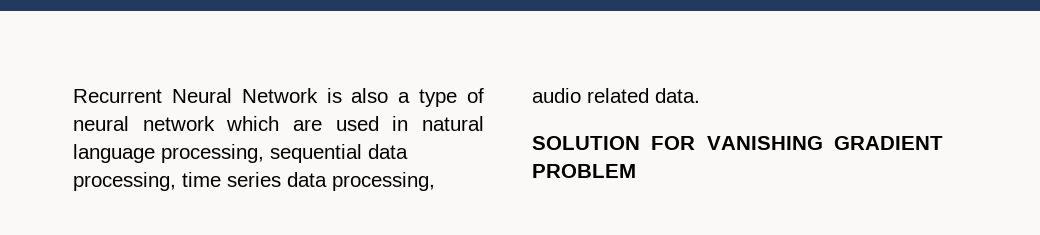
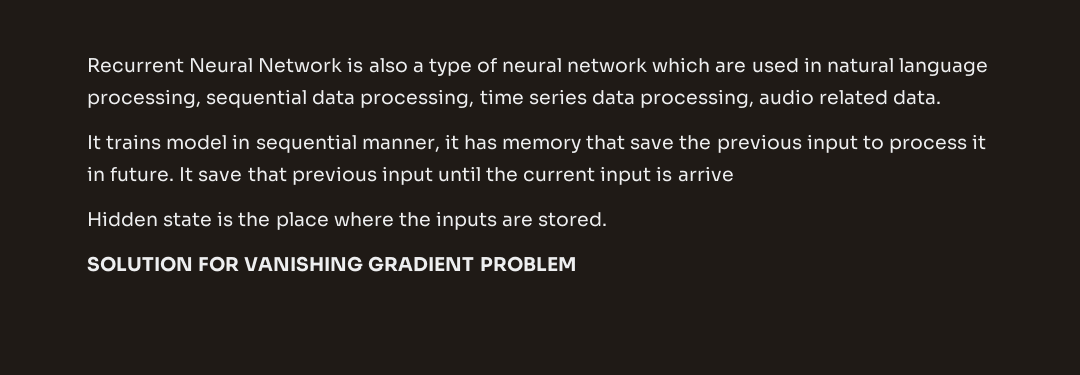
+ It trains model in sequential manner, it has memory that save the previous input to process it in future. It save that previous input until the current input is arrive
+ Hidden state is the place where the inputs are stored.

